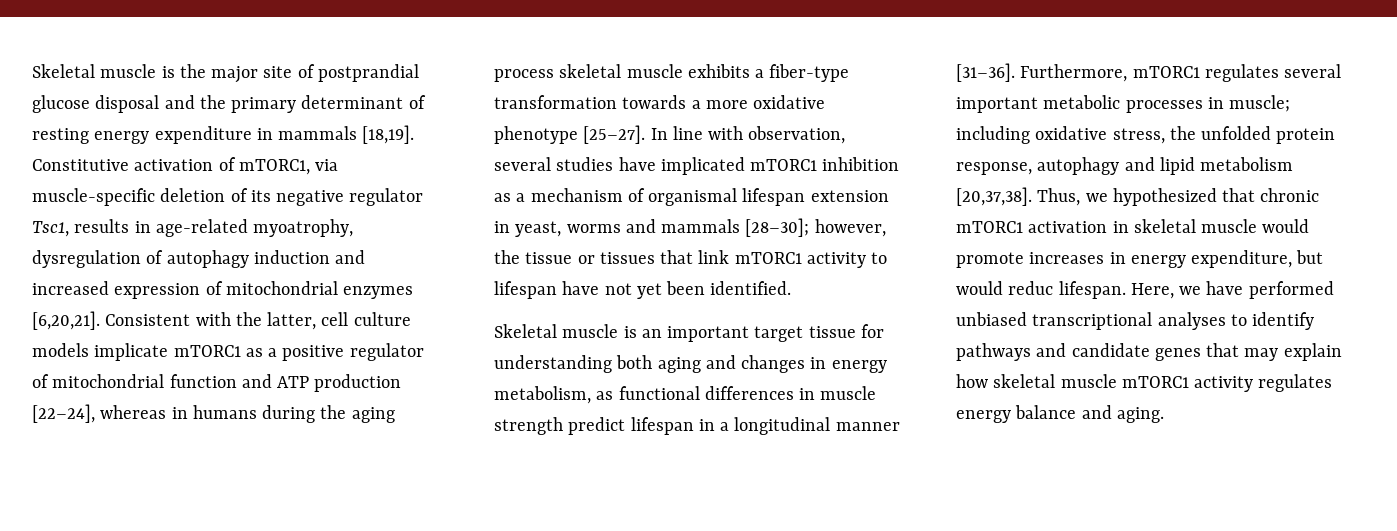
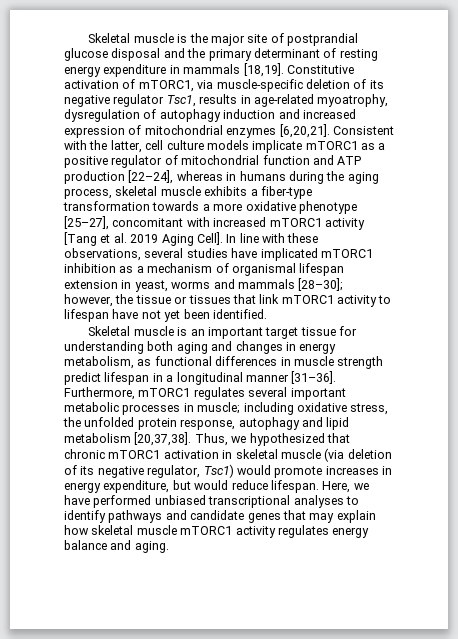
- Consistent with the latter, cell culture models implicate mTORC1 as a positive regulator of mitochondrial function and ATP production [22–24], whereas in humans during the aging process skeletal muscle exhibits a fiber-type transformation towards a more oxidative phenotype [25–27].
+ Consistent with the latter, cell culture models implicate mTORC1 as a positive regulator of mitochondrial function and ATP production [22–24], whereas in humans during the aging process, skeletal muscle exhibits a fiber-type transformation towards a more oxidative phenotype [25–27], concomitant with increased mTORC1 activity [Tang et al. 2019 Aging Cell].
- In line with observation, several studies have implicated mTORC1 inhibition as a mechanism of organismal lifespan extension in yeast, worms and mammals [28–30]; however, the tissue or tissues that link mTORC1 activity to lifespan have not yet been identified.
+ In line with these observations, several studies have implicated mTORC1 inhibition as a mechanism of organismal lifespan extension in yeast, worms and mammals [28–30]; however, the tissue or tissues that link mTORC1 activity to lifespan have not yet been identified.
- Thus, we hypothesized that chronic mTORC1 activation in skeletal muscle would promote increases in energy expenditure, but would reduc lifespan.
+ Thus, we hypothesized that chronic mTORC1 activation in skeletal muscle (via deletion of its negative regulator, Tsc1) would promote increases in energy expenditure, but would reduce lifespan.

